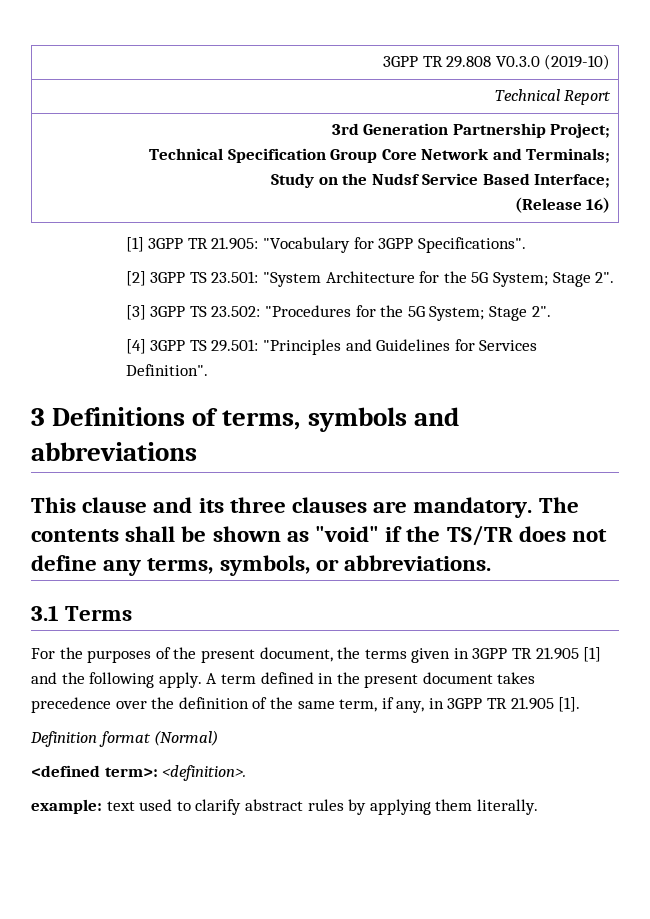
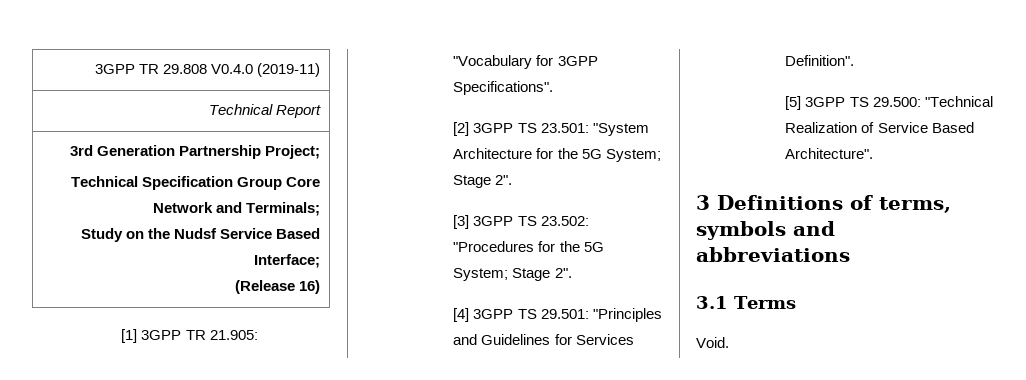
- 3GPP TR 29.808 V0.3.0 (2019-10)
+ 3GPP TR 29.808 V0.4.0 (2019-11)
+ [5] 3GPP TS 29.500: "Technical Realization of Service Based Architecture".
- This clause and its three clauses are mandatory. The contents shall be shown as "void" if the TS/TR does not define any terms, symbols, or abbreviations.
  3.1 Terms
- For the purposes of the present document, the terms given in 3GPP TR 21.905 [1] and the following apply. A term defined in the present document takes precedence over the definition of the same term, if any, in 3GPP TR 21.905 [1].
- Definition format (Normal)
- <defined term>: <definition>.
- example: text used to clarify abstract rules by applying them literally.
+ Void.

